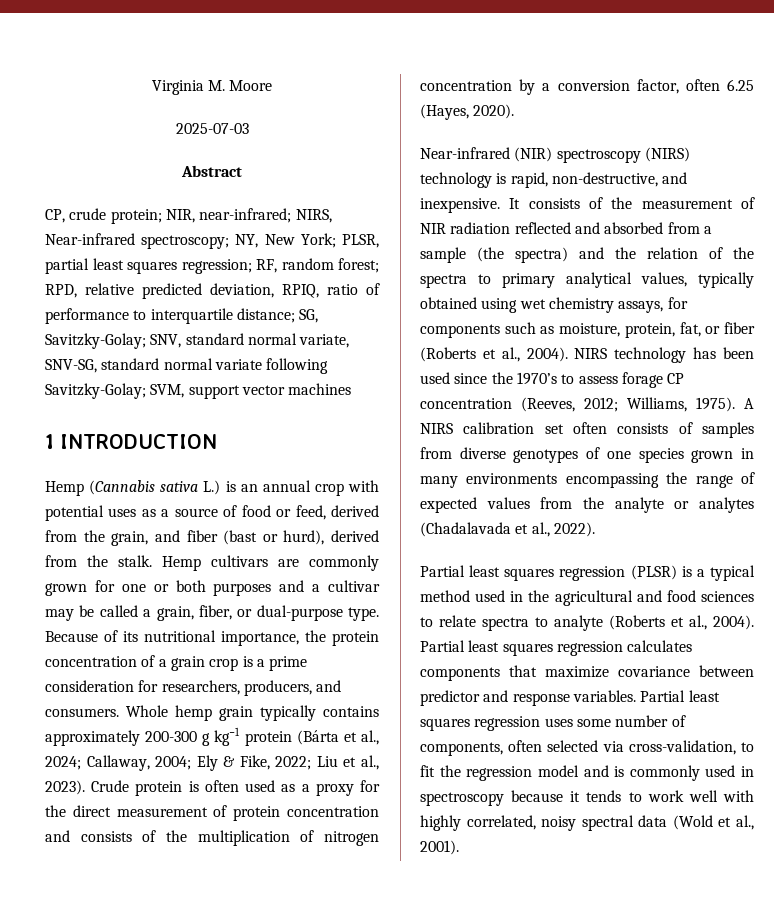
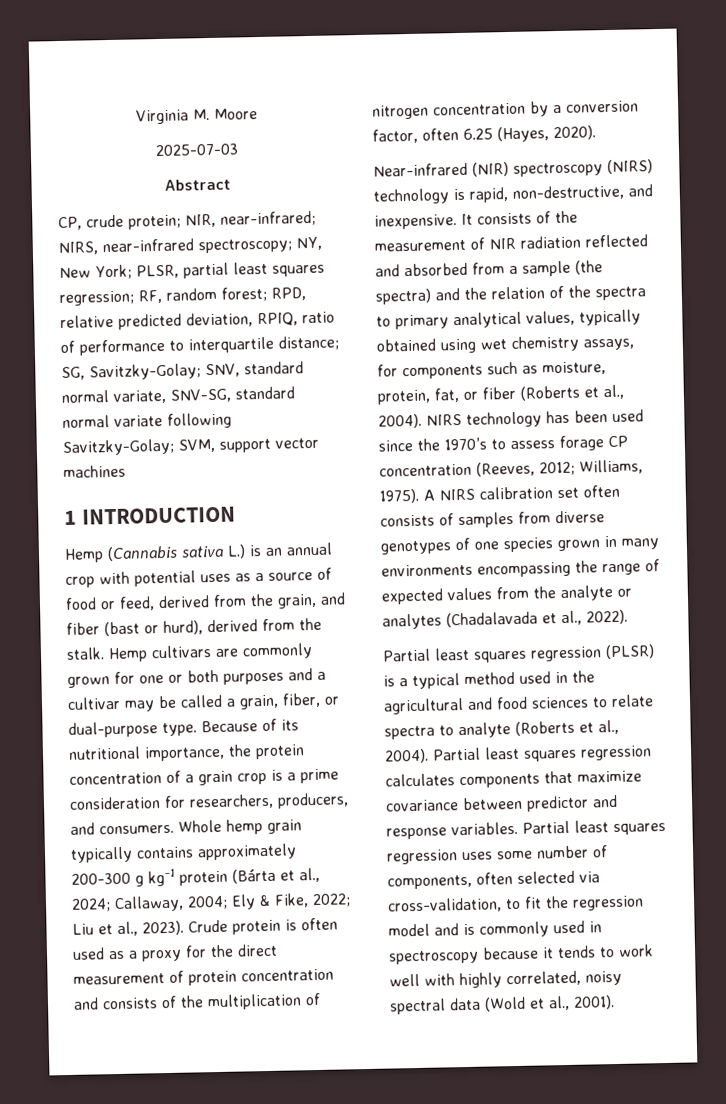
- CP, crude protein; NIR, near-infrared; NIRS, Near-infrared spectroscopy; NY, New York; PLSR, partial least squares regression; RF, random forest; RPD, relative predicted deviation, RPIQ, ratio of performance to interquartile distance; SG, Savitzky-Golay; SNV, standard normal variate, SNV-SG, standard normal variate following Savitzky-Golay; SVM, support vector machines
+ CP, crude protein; NIR, near-infrared; NIRS, near-infrared spectroscopy; NY, New York; PLSR, partial least squares regression; RF, random forest; RPD, relative predicted deviation, RPIQ, ratio of performance to interquartile distance; SG, Savitzky-Golay; SNV, standard normal variate, SNV-SG, standard normal variate following Savitzky-Golay; SVM, support vector machines

